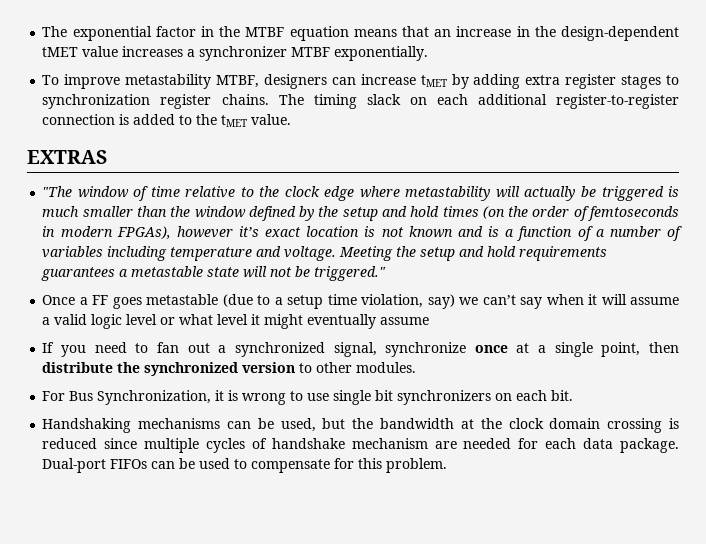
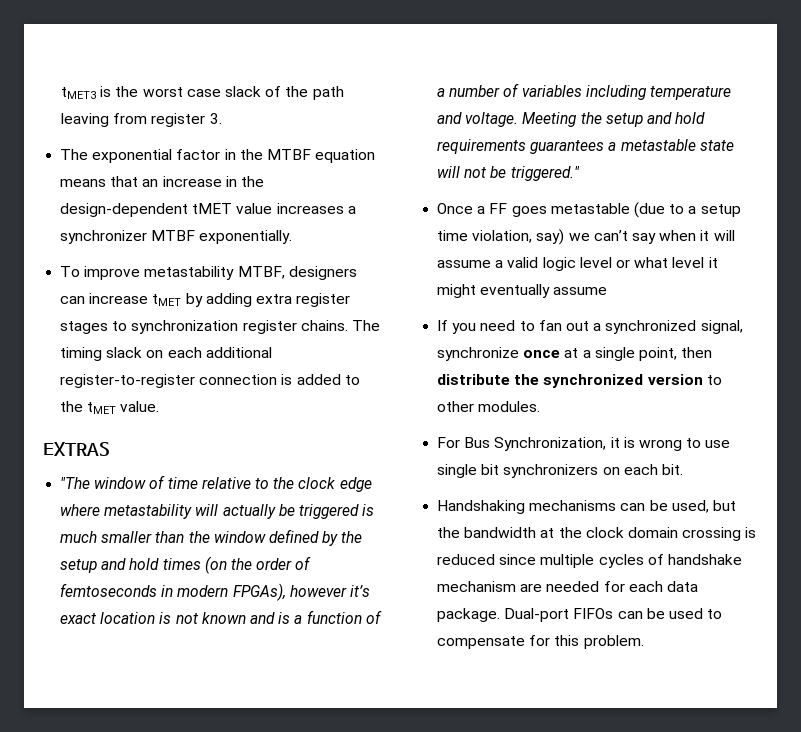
+ tMET3 is the worst case slack of the path leaving from register 3.

